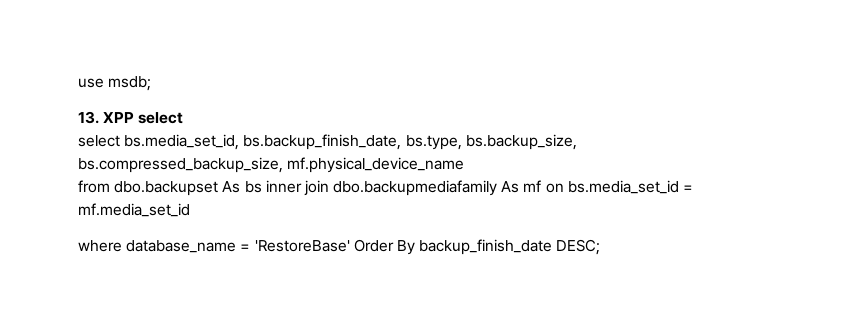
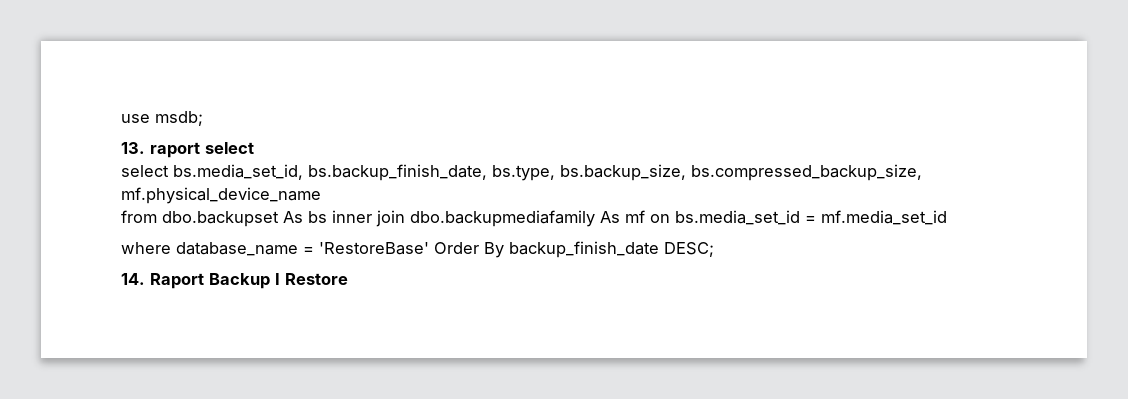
- 13. XPP select
+ 13. raport select
+ 14. Raport Backup I Restore

